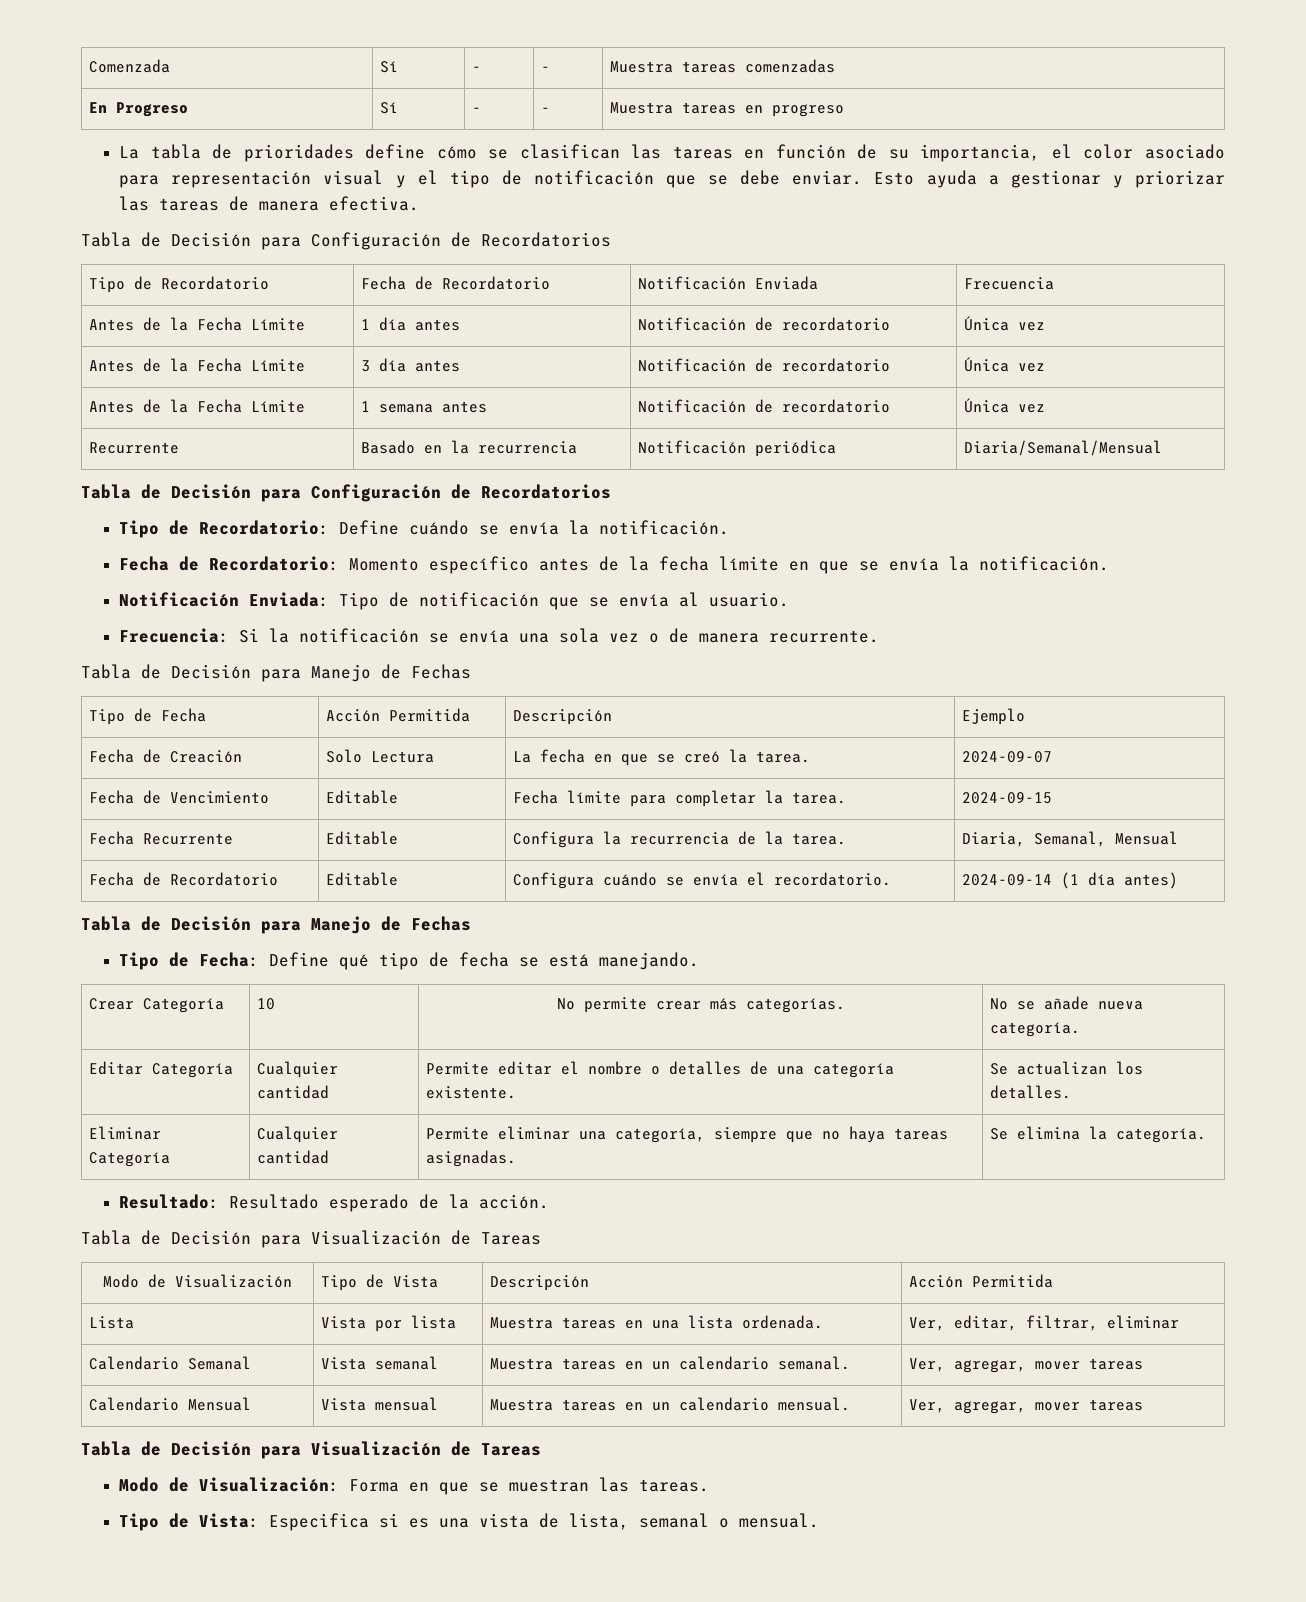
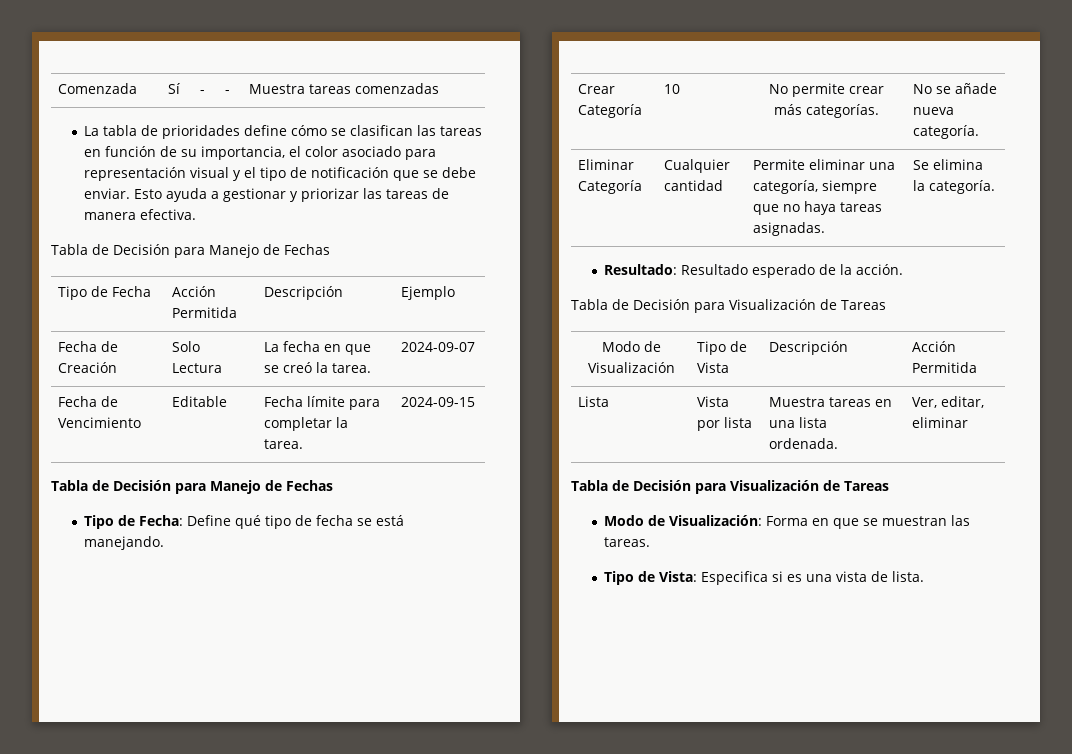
- En Progreso | Sí | - | - | Muestra tareas en progreso
  Esto ayuda a gestionar y priorizar las tareas de manera efectiva.
- Tabla de Decisión para Configuración de Recordatorios
- Tipo de Recordatorio | Fecha de Recordatorio | Notificación Enviada | Frecuencia
- Antes de la Fecha Límite | 1 día antes | Notificación de recordatorio | Única vez
- Antes de la Fecha Límite | 3 día antes | Notificación de recordatorio | Única vez
- Antes de la Fecha Límite | 1 semana antes | Notificación de recordatorio | Única vez
- Recurrente | Basado en la recurrencia | Notificación periódica | Diaria/Semanal/Mensual
- Tabla de Decisión para Configuración de Recordatorios
- Tipo de Recordatorio: Define cuándo se envía la notificación.
- Fecha de Recordatorio: Momento específico antes de la fecha límite en que se envía la notificación.
- Notificación Enviada: Tipo de notificación que se envía al usuario.
- Frecuencia: Si la notificación se envía una sola vez o de manera recurrente.
- Fecha Recurrente | Editable | Configura la recurrencia de la tarea. | Diaria, Semanal, Mensual
- Fecha de Recordatorio | Editable | Configura cuándo se envía el recordatorio. | 2024-09-14 (1 día antes)
- Editar Categoría | Cualquier cantidad | Permite editar el nombre o detalles de una categoría existente. | Se actualizan los detalles.
- Lista | Vista por lista | Muestra tareas en una lista ordenada. | Ver, editar, filtrar, eliminar
- Calendario Semanal | Vista semanal | Muestra tareas en un calendario semanal. | Ver, agregar, mover tareas
- Calendario Mensual | Vista mensual | Muestra tareas en un calendario mensual. | Ver, agregar, mover tareas
+ Lista | Vista por lista | Muestra tareas en una lista ordenada. | Ver, editar, eliminar
- Tipo de Vista: Especifica si es una vista de lista, semanal o mensual.
+ Tipo de Vista: Especifica si es una vista de lista.

